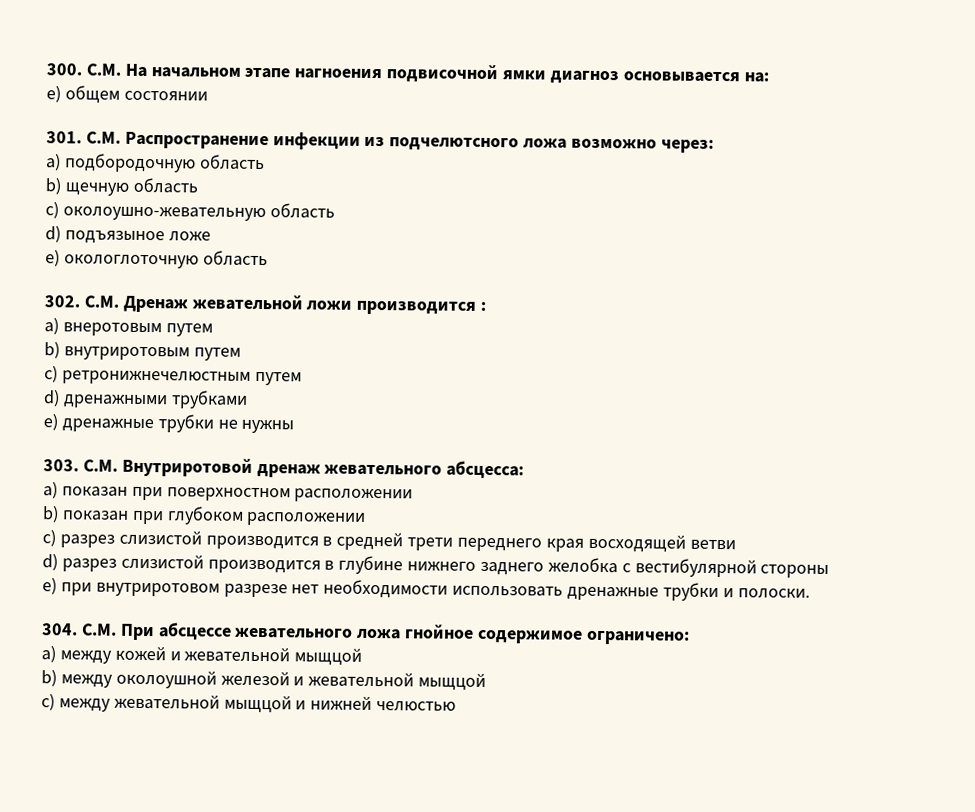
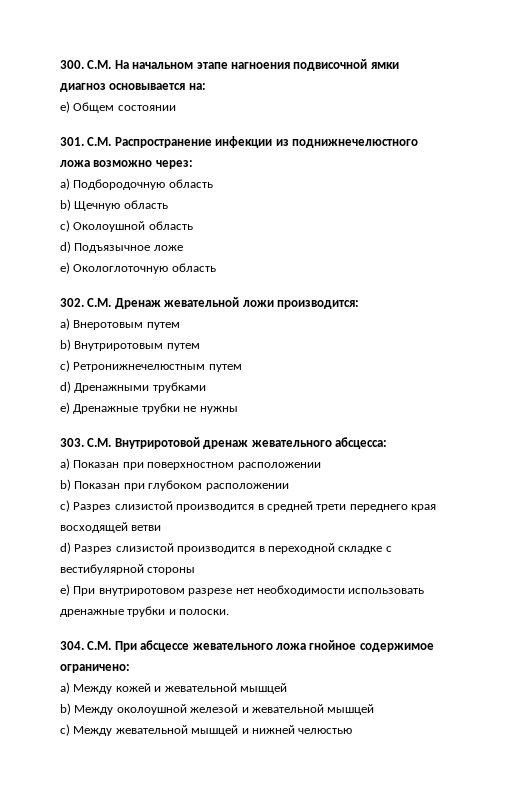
- e) общем состоянии
+ e) Общем состоянии
- 301. C.M. Распространение инфекции из подчелютсного ложа возможно через:
+ 301. C.M. Распространение инфекции из поднижнечелюстного ложа возможно через:
- a) подбородочную область
+ a) Подбородочную область
- b) щечную область
+ b) Щечную область
- c) околоушно-жевательную область
+ c) Околоушной область
- d) подъязыное ложе
+ d) Подъязычное ложе
- e) окологлоточную область
+ e) Окологлоточную область
- 302. C.M. Дренаж жевательной ложи производится :
- a) внеротовым путем
+ 302. C.M. Дренаж жевательной ложи производится:
+ a) Внеротовым путем
- b) внутриротовым путем
+ b) Внутриротовым путем
- c) ретронижнечелюстным путем
+ c) Ретронижнечелюстным путем
- d) дренажными трубками
+ d) Дренажными трубками
- e) дренажные трубки не нужны
+ e) Дренажные трубки не нужны
- a) показан при поверхностном расположении
+ a) Показан при поверхностном расположении
- b) показан при глубоком расположении
+ b) Показан при глубоком расположении
- c) разрез слизистой производится в средней трети переднего края восходящей ветви
+ c) Разрез слизистой производится в средней трети переднего края восходящей ветви
- d) разрез слизистой производится в глубине нижнего заднего желобка с вестибулярной стороны
+ d) Разрез слизистой производится в переходной складке с вестибулярной стороны
- e) при внутриротовом разрезе нет необходимости использовать дренажные трубки и полоски.
+ e) При внутриротовом разрезе нет необходимости использовать дренажные трубки и полоски.
- a) между кожей и жевательной мыщцой
- b) между околоушной железой и жевательной мыщцой
- c) между жевательной мыщцой и нижней челюстью
+ a) Между кожей и жевательной мышцей
+ b) Между околоушной железой и жевательной мышцей
+ c) Между жевательной мышцей и нижней челюстью

